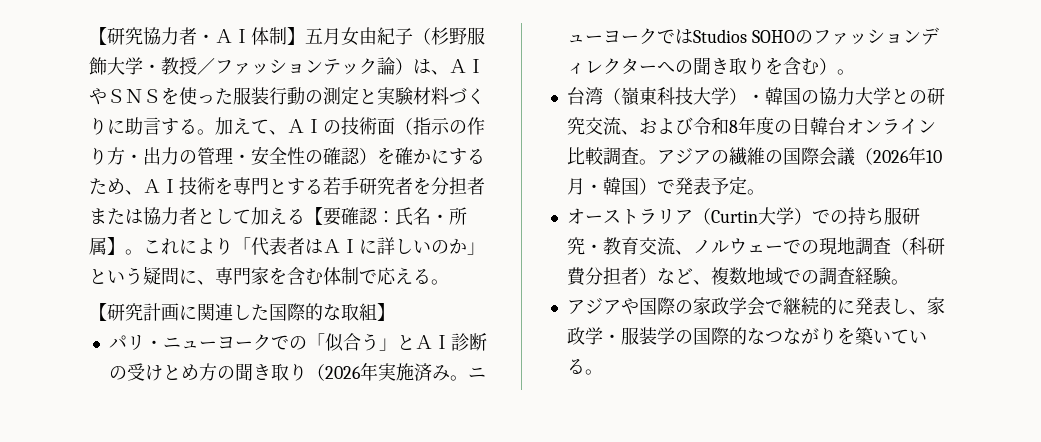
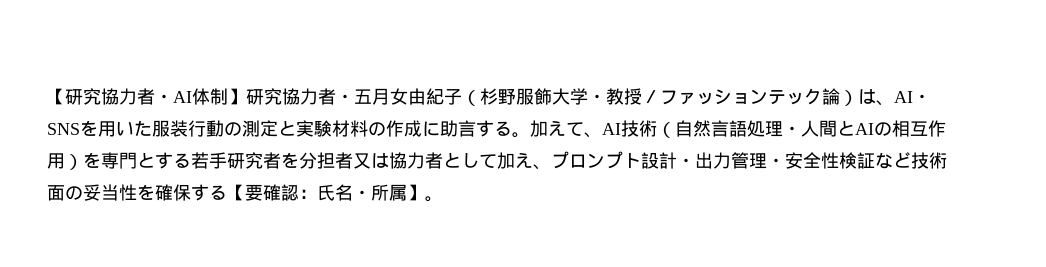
- 【研究協力者・ＡＩ体制】五月女由紀子（杉野服飾大学・教授／ファッションテック論）は、ＡＩやＳＮＳを使った服装行動の測定と実験材料づくりに助言する。
+ 【研究協力者・AI体制】研究協力者・五月女由紀子（杉野服飾大学・教授／ファッションテック論）は、AI・SNSを用いた服装行動の測定と実験材料の作成に助言する。
- 加えて、ＡＩの技術面（指示の作り方・出力の管理・安全性の確認）を確かにするため、ＡＩ技術を専門とする若手研究者を分担者または協力者として加える【要確認：氏名・所属】。これにより「代表者はＡＩに詳しいのか」という疑問に、専門家を含む体制で応える。
- 【研究計画に関連した国際的な取組】
- パリ・ニューヨークでの「似合う」とＡＩ診断の受けとめ方の聞き取り（2026年実施済み。ニューヨークではStudios SOHOのファッションディレクターへの聞き取りを含む）。
- 台湾（嶺東科技大学）・韓国の協力大学との研究交流、および令和8年度の日韓台オンライン比較調査。アジアの繊維の国際会議（2026年10月・韓国）で発表予定。
- オーストラリア（Curtin大学）での持ち服研究・教育交流、ノルウェーでの現地調査（科研費分担者）など、複数地域での調査経験。
- アジアや国際の家政学会で継続的に発表し、家政学・服装学の国際的なつながりを築いている。
+ 加えて、AI技術（自然言語処理・人間とAIの相互作用）を専門とする若手研究者を分担者又は協力者として加え、プロンプト設計・出力管理・安全性検証など技術面の妥当性を確保する【要確認：氏名・所属】。

